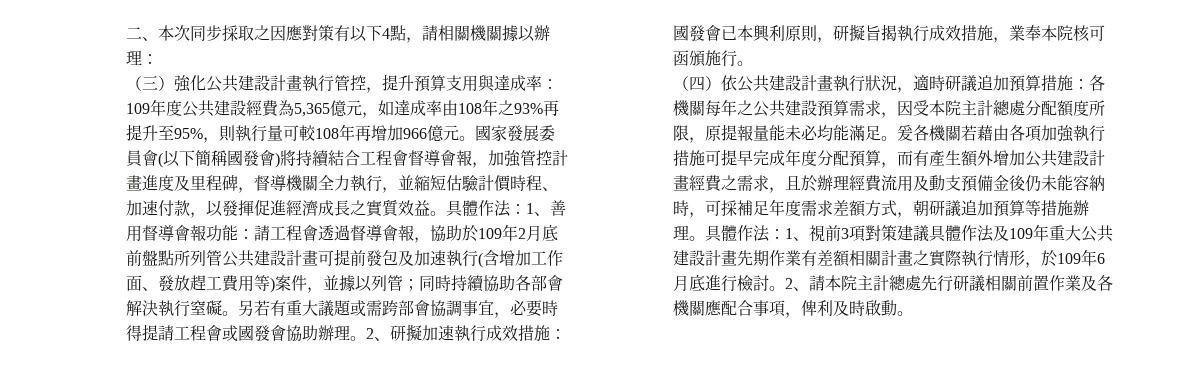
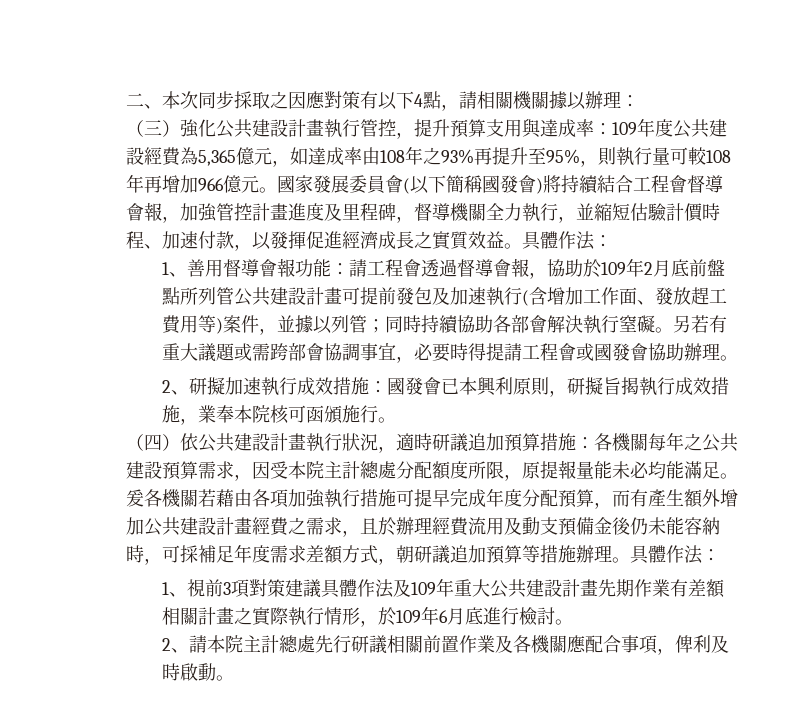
- 國家發展委員會(以下簡稱國發會)將持續結合工程會督導會報，加強管控計畫進度及里程碑，督導機關全力執行，並縮短估驗計價時程、加速付款，以發揮促進經濟成長之實質效益。具體作法：1、善用督導會報功能：
+ 國家發展委員會(以下簡稱國發會)將持續結合工程會督導會報，加強管控計畫進度及里程碑，督導機關全力執行，並縮短估驗計價時程、加速付款，以發揮促進經濟成長之實質效益。具體作法：
+ 1、善用督導會報功能：
- 另若有重大議題或需跨部會協調事宜，必要時得提請工程會或國發會協助辦理。2、研擬加速執行成效措施：國發會已本興利原則，研擬旨揭執行成效措施，業奉本院核可函頒施行。
+ 另若有重大議題或需跨部會協調事宜，必要時得提請工程會或國發會協助辦理。
+ 2、研擬加速執行成效措施：國發會已本興利原則，研擬旨揭執行成效措施，業奉本院核可函頒施行。
- 爰各機關若藉由各項加強執行措施可提早完成年度分配預算，而有產生額外增加公共建設計畫經費之需求，且於辦理經費流用及動支預備金後仍未能容納時，可採補足年度需求差額方式，朝研議追加預算等措施辦理。具體作法：1、視前3項對策建議具體作法及109年重大公共建設計畫先期作業有差額相關計畫之實際執行情形，於109年6月底進行檢討。2、請本院主計總處先行研議相關前置作業及各機關應配合事項，俾利及時啟動。
+ 爰各機關若藉由各項加強執行措施可提早完成年度分配預算，而有產生額外增加公共建設計畫經費之需求，且於辦理經費流用及動支預備金後仍未能容納時，可採補足年度需求差額方式，朝研議追加預算等措施辦理。具體作法：
+ 1、視前3項對策建議具體作法及109年重大公共建設計畫先期作業有差額相關計畫之實際執行情形，於109年6月底進行檢討。
+ 2、請本院主計總處先行研議相關前置作業及各機關應配合事項，俾利及時啟動。

